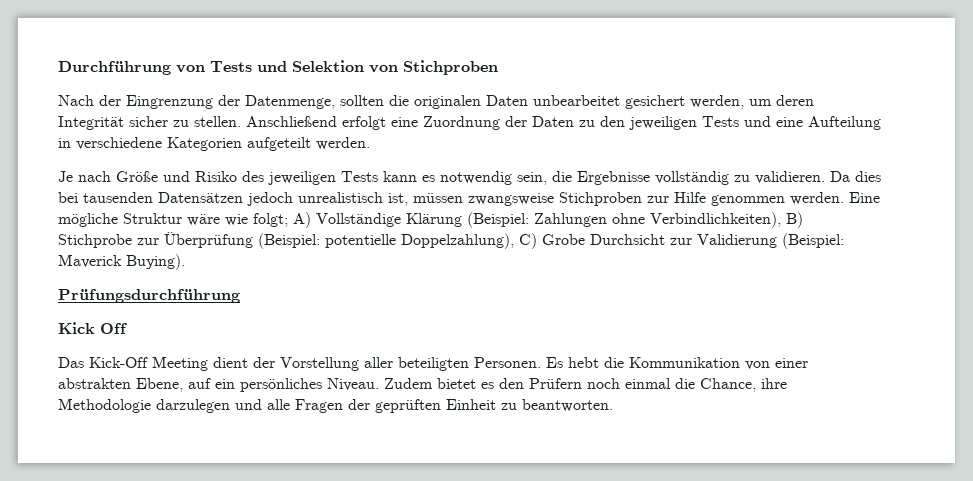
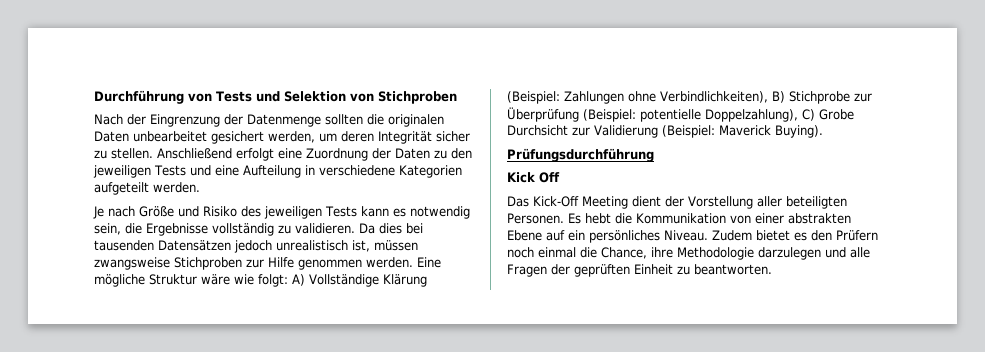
- Nach der Eingrenzung der Datenmenge, sollten die originalen Daten unbearbeitet gesichert werden, um deren Integrität sicher zu stellen.
+ Nach der Eingrenzung der Datenmenge sollten die originalen Daten unbearbeitet gesichert werden, um deren Integrität sicher zu stellen.
- Eine mögliche Struktur wäre wie folgt; A) Vollständige Klärung (Beispiel: Zahlungen ohne Verbindlichkeiten), B) Stichprobe zur Überprüfung (Beispiel: potentielle Doppelzahlung), C) Grobe Durchsicht zur Validierung (Beispiel: Maverick Buying).
+ Eine mögliche Struktur wäre wie folgt: A) Vollständige Klärung (Beispiel: Zahlungen ohne Verbindlichkeiten), B) Stichprobe zur Überprüfung (Beispiel: potentielle Doppelzahlung), C) Grobe Durchsicht zur Validierung (Beispiel: Maverick Buying).
- Es hebt die Kommunikation von einer abstrakten Ebene, auf ein persönliches Niveau.
+ Es hebt die Kommunikation von einer abstrakten Ebene auf ein persönliches Niveau.

